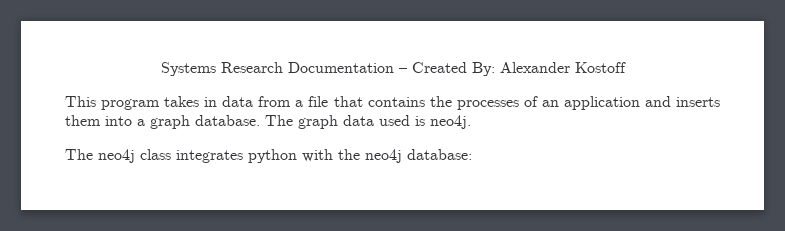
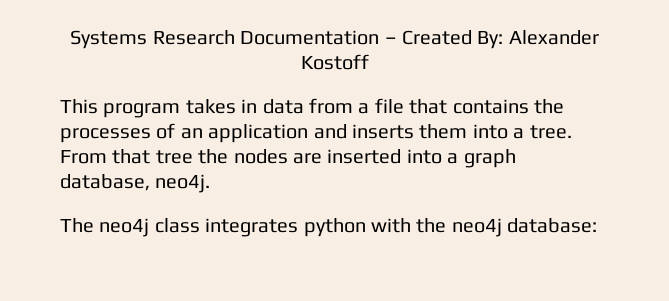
- This program takes in data from a file that contains the processes of an application and inserts them into a graph database. The graph data used is neo4j.
+ This program takes in data from a file that contains the processes of an application and inserts them into a tree. From that tree the nodes are inserted into a graph database, neo4j.

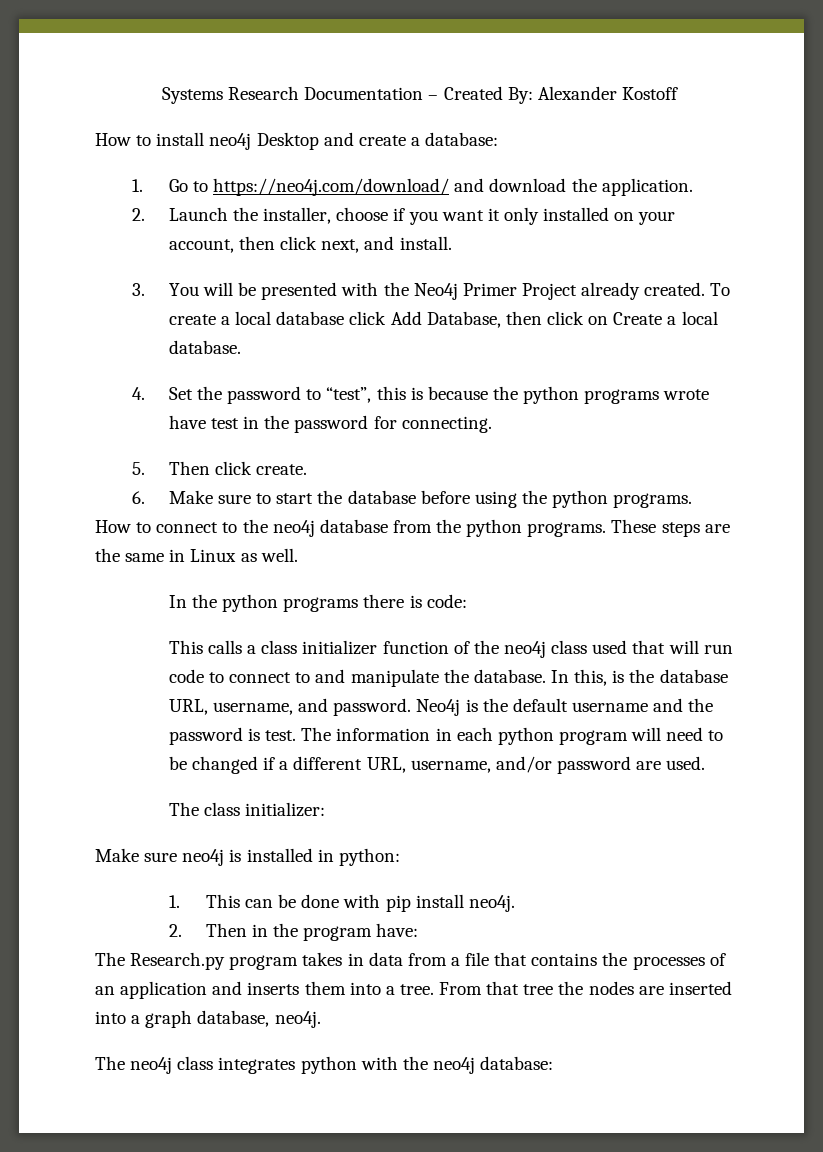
- This program takes in data from a file that contains the processes of an application and inserts them into a tree.
+ How to install neo4j Desktop and create a database:
+ 1. Go to https://neo4j.com/download/ and download the application.
+ 2. Launch the installer, choose if you want it only installed on your account, then click next, and install.
+ 3. You will be presented with the Neo4j Primer Project already created. To create a local database click Add Database, then click on Create a local database.
+ 4. Set the password to “test”, this is because the python programs wrote have test in the password for connecting.
+ 5. Then click create.
+ 6. Make sure to start the database before using the python programs.
+ How to connect to the neo4j database from the python programs. These steps are the same in Linux as well.
+ In the python programs there is code:
+ This calls a class initializer function of the neo4j class used that will run code to connect to and manipulate the database. In this, is the database URL, username, and password. Neo4j is the default username and the password is test. The information in each python program will need to be changed if a different URL, username, and/or password are used.
+ The class initializer:
+ Make sure neo4j is installed in python:
+ 1. This can be done with pip install neo4j.
+ 2. Then in the program have:
+ The Research.py program takes in data from a file that contains the processes of an application and inserts them into a tree.

